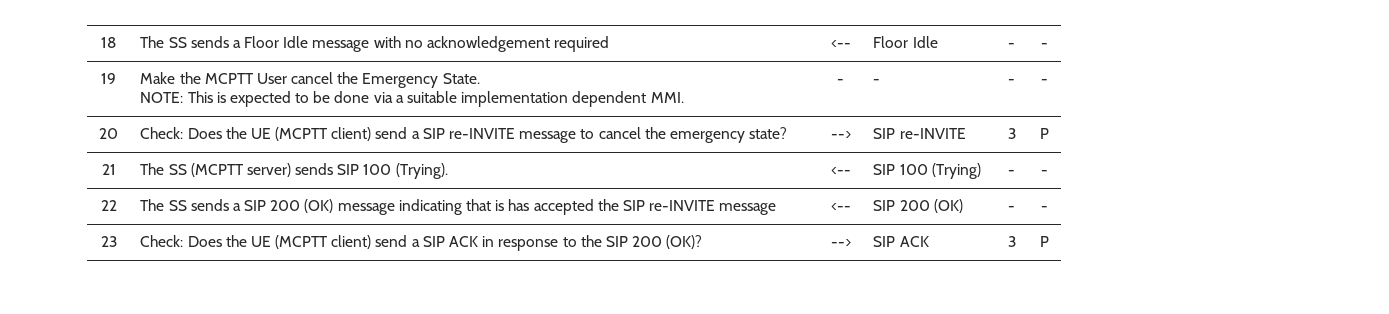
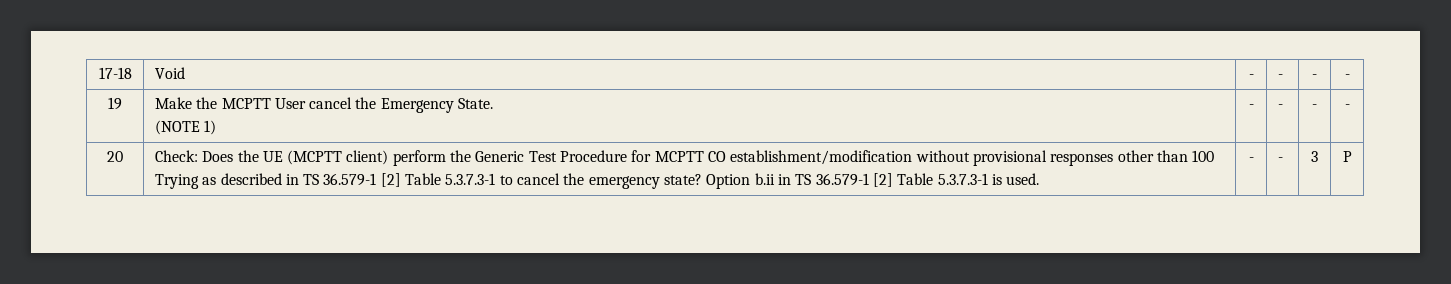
- 18 | The SS sends a Floor Idle message with no acknowledgement required | <-- | Floor Idle | - | -
+ 17-18 | Void | - | - | - | -
  19 | Make the MCPTT User cancel the Emergency State.
- NOTE: This is expected to be done via a suitable implementation dependent MMI. | - | - | - | -
+ (NOTE 1) | - | - | - | -
- Check: Does the UE (MCPTT client) send a SIP re-INVITE message to cancel the emergency state? | --> | SIP re-INVITE | 3 | P
- 21 | The SS (MCPTT server) sends SIP 100 (Trying). | <-- | SIP 100 (Trying) | - | -
- 22 | The SS sends a SIP 200 (OK) message indicating that is has accepted the SIP re-INVITE message | <-- | SIP 200 (OK) | - | -
- 23 | Check: Does the UE (MCPTT client) send a SIP ACK in response to the SIP 200 (OK)? | --> | SIP ACK | 3 | P
+ Check: Does the UE (MCPTT client) perform the Generic Test Procedure for MCPTT CO establishment/modification without provisional responses other than 100 Trying as described in TS 36.579-1 [2] Table 5.3.7.3-1 to cancel the emergency state? Option b.ii in TS 36.579-1 [2] Table 5.3.7.3-1 is used. | - | - | 3 | P

